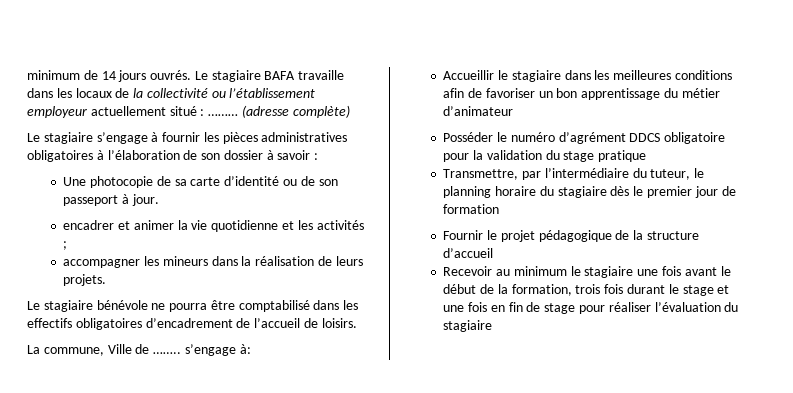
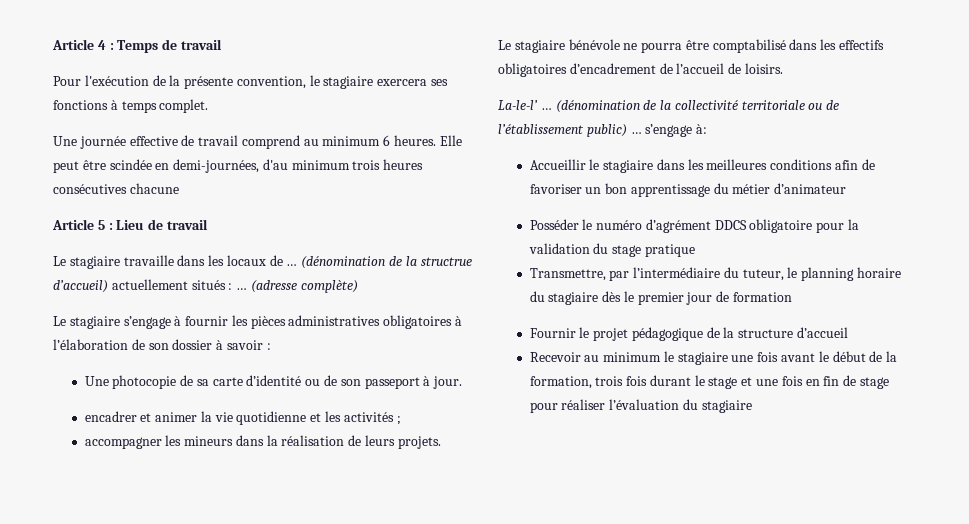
- minimum de 14 jours ouvrés. Le stagiaire BAFA travaille dans les locaux de la collectivité ou l’établissement employeur actuellement situé : ………
+ Article 4 : Temps de travail
+ Pour l'exécution de la présente convention, le stagiaire exercera ses fonctions à temps complet.
+ Une journée effective de travail comprend au minimum 6 heures. Elle peut être scindée en demi-journées, d'au minimum trois heures consécutives chacune
+ Article 5 : Lieu de travail
+ Le stagiaire travaille dans les locaux de … (dénomination de la structrue d’accueil) actuellement situés : …
- La commune, Ville de …….. s’engage à:
+ La-le-l’ … (dénomination de la collectivité territoriale ou de l’établissement public) … s’engage à:

